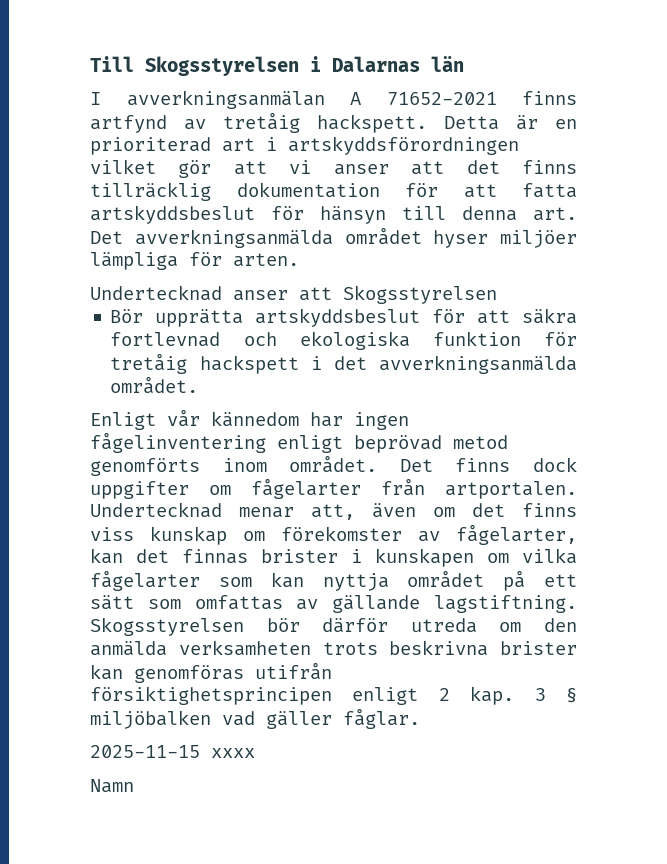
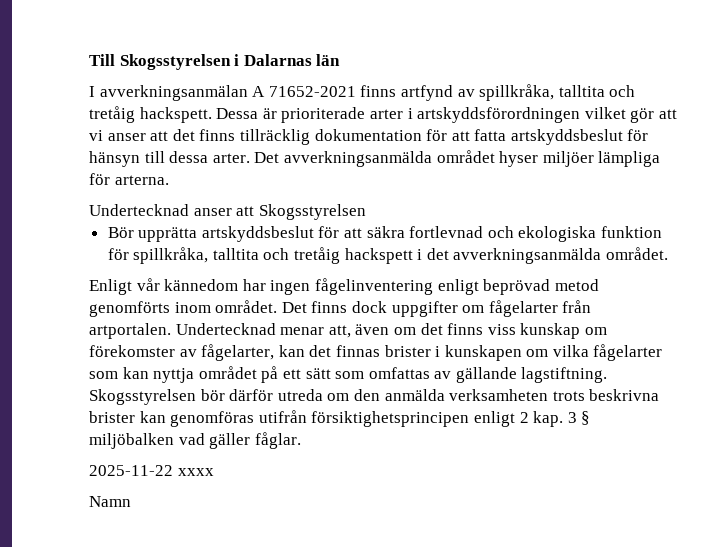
- I avverkningsanmälan A 71652-2021 finns artfynd av tretåig hackspett. Detta är en prioriterad art i artskyddsförordningen vilket gör att vi anser att det finns tillräcklig dokumentation för att fatta artskyddsbeslut för hänsyn till denna art. Det avverkningsanmälda området hyser miljöer lämpliga för arten.
+ I avverkningsanmälan A 71652-2021 finns artfynd av spillkråka, talltita och tretåig hackspett. Dessa är prioriterade arter i artskyddsförordningen vilket gör att vi anser att det finns tillräcklig dokumentation för att fatta artskyddsbeslut för hänsyn till dessa arter. Det avverkningsanmälda området hyser miljöer lämpliga för arterna.
- Bör upprätta artskyddsbeslut för att säkra fortlevnad och ekologiska funktion för tretåig hackspett i det avverkningsanmälda området.
+ Bör upprätta artskyddsbeslut för att säkra fortlevnad och ekologiska funktion för spillkråka, talltita och tretåig hackspett i det avverkningsanmälda området.
- 2025-11-15 xxxx
+ 2025-11-22 xxxx

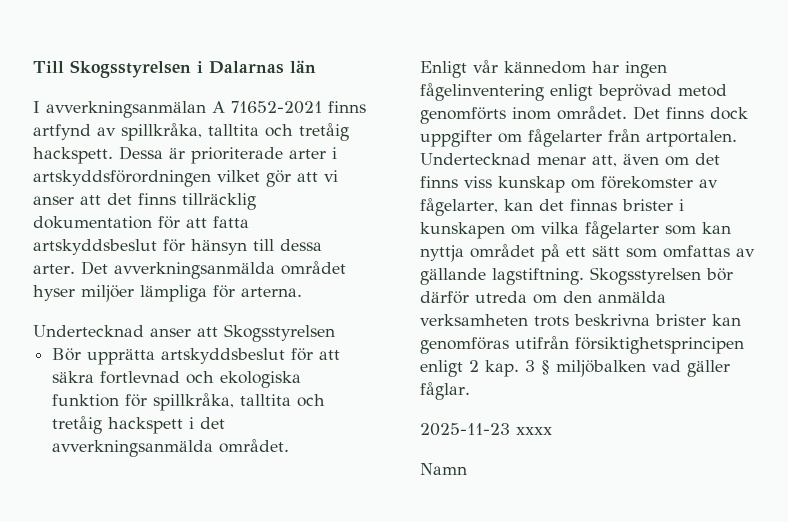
- 2025-11-22 xxxx
+ 2025-11-23 xxxx

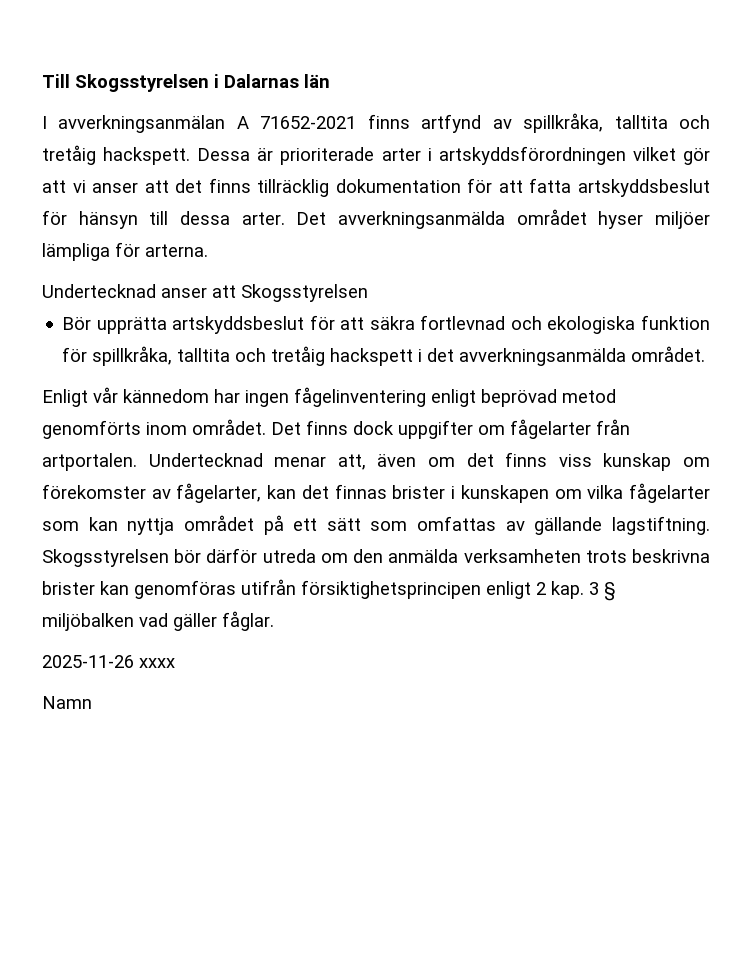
- 2025-11-23 xxxx
+ 2025-11-26 xxxx

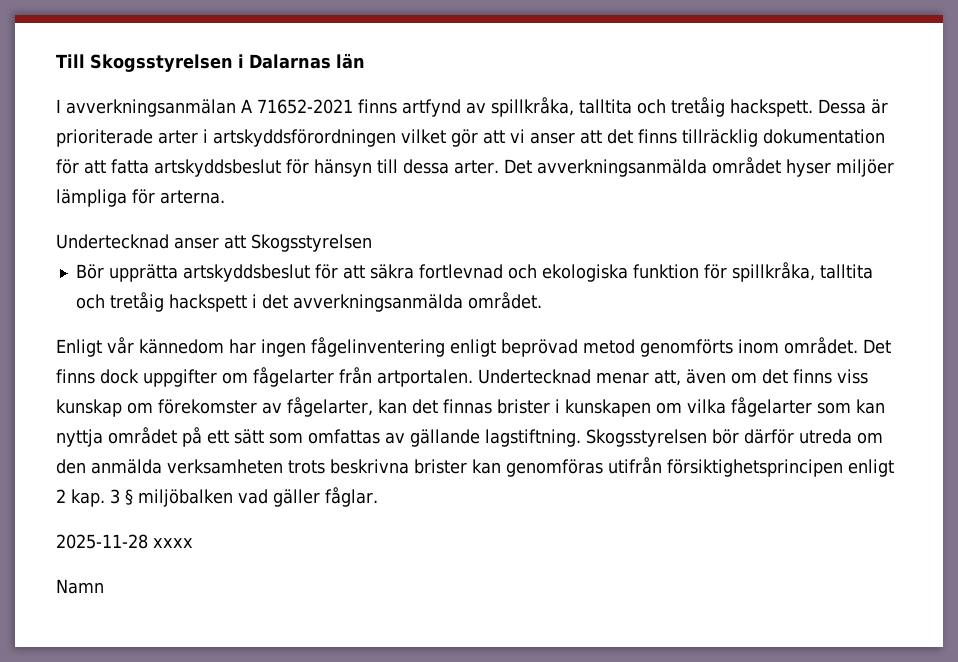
- 2025-11-26 xxxx
+ 2025-11-28 xxxx

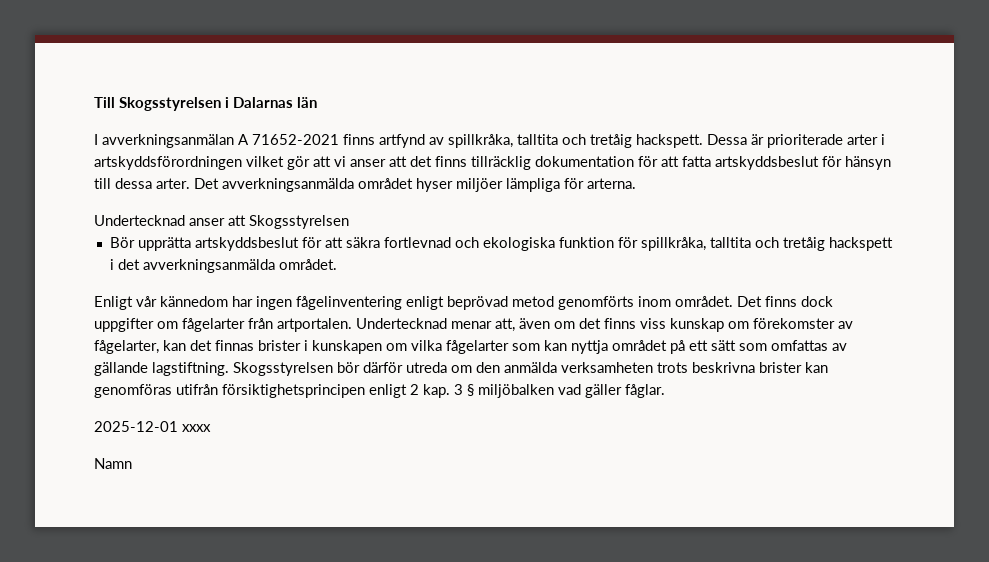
- 2025-11-28 xxxx
+ 2025-12-01 xxxx

